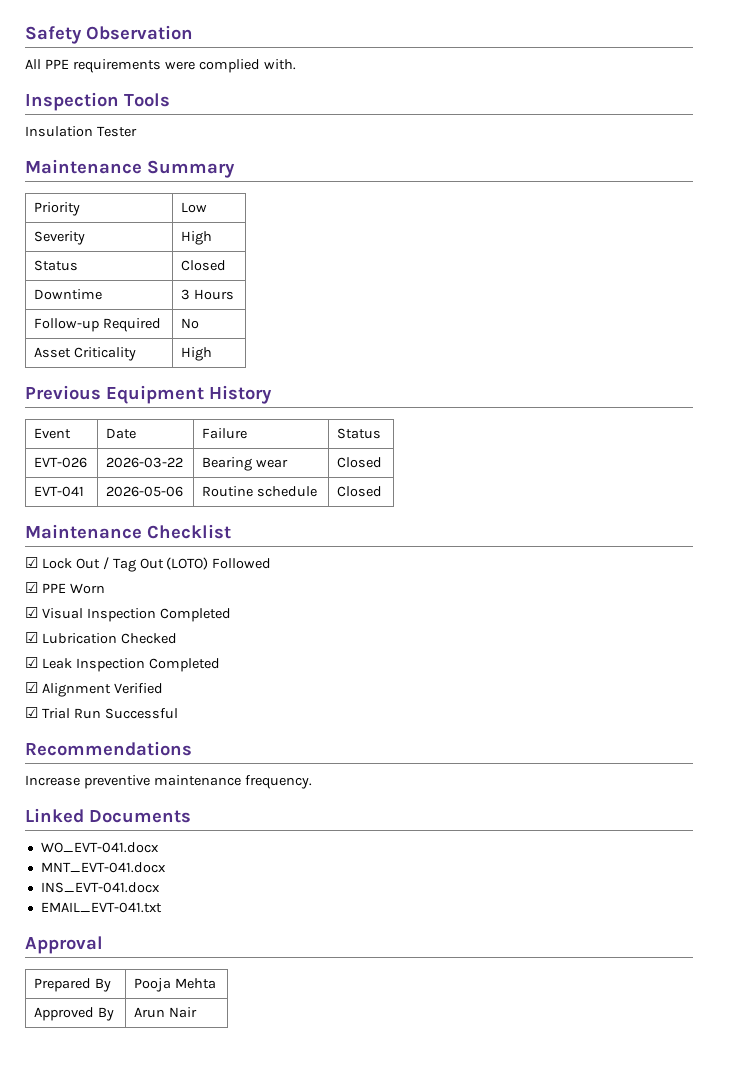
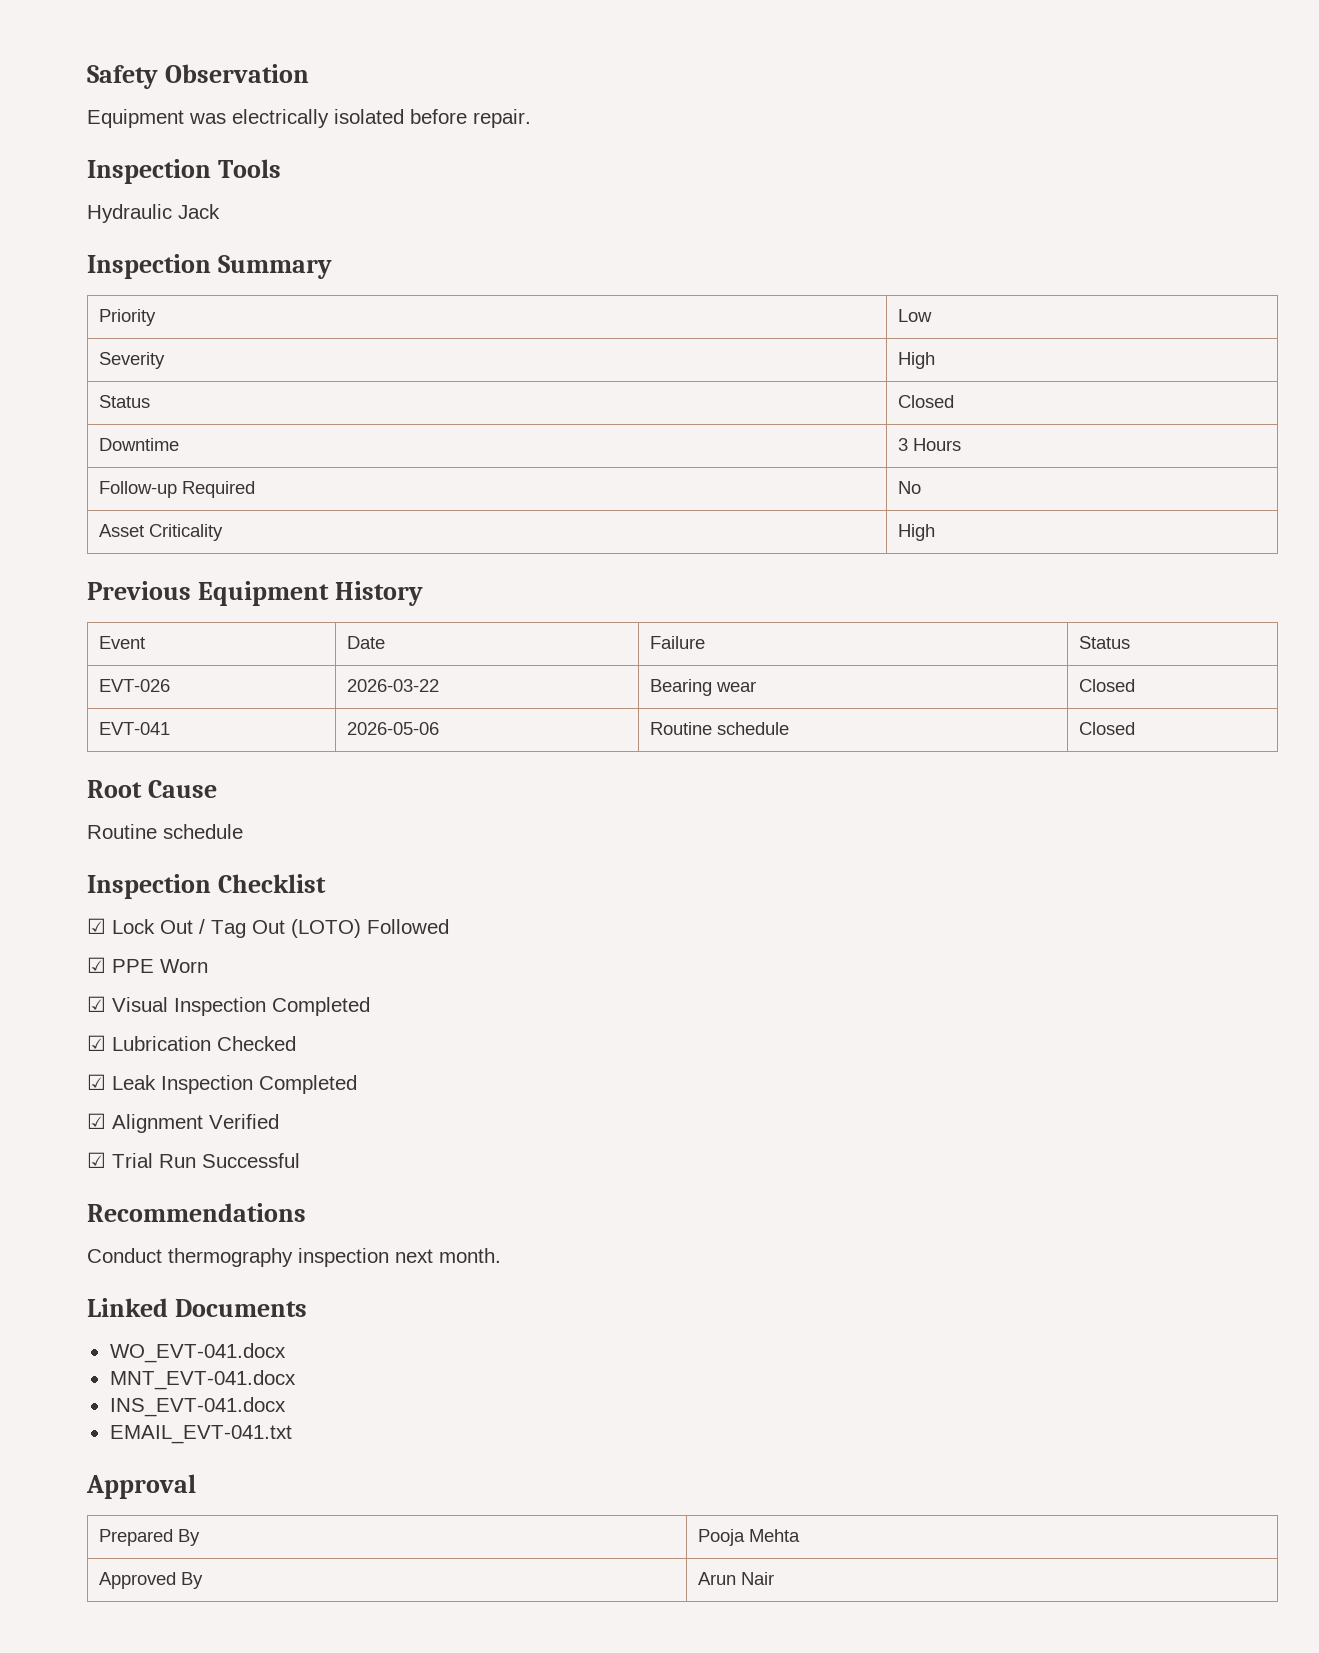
- All PPE requirements were complied with.
+ Equipment was electrically isolated before repair.
- Insulation Tester
- Maintenance Summary
+ Hydraulic Jack
+ Inspection Summary
- Maintenance Checklist
+ Root Cause
+ Routine schedule
+ Inspection Checklist
- Increase preventive maintenance frequency.
+ Conduct thermography inspection next month.

